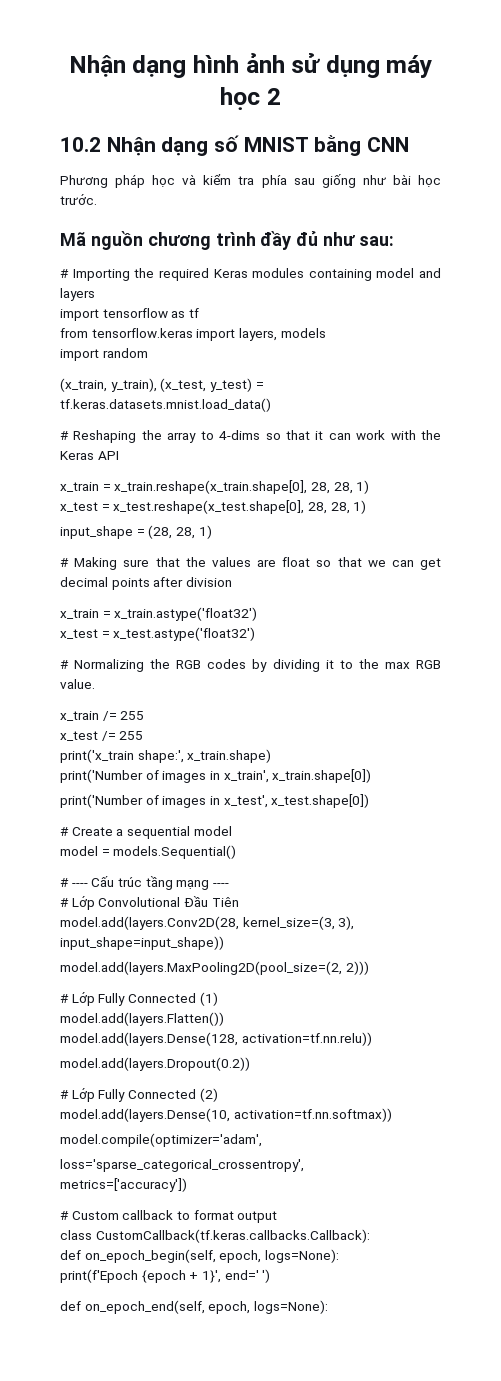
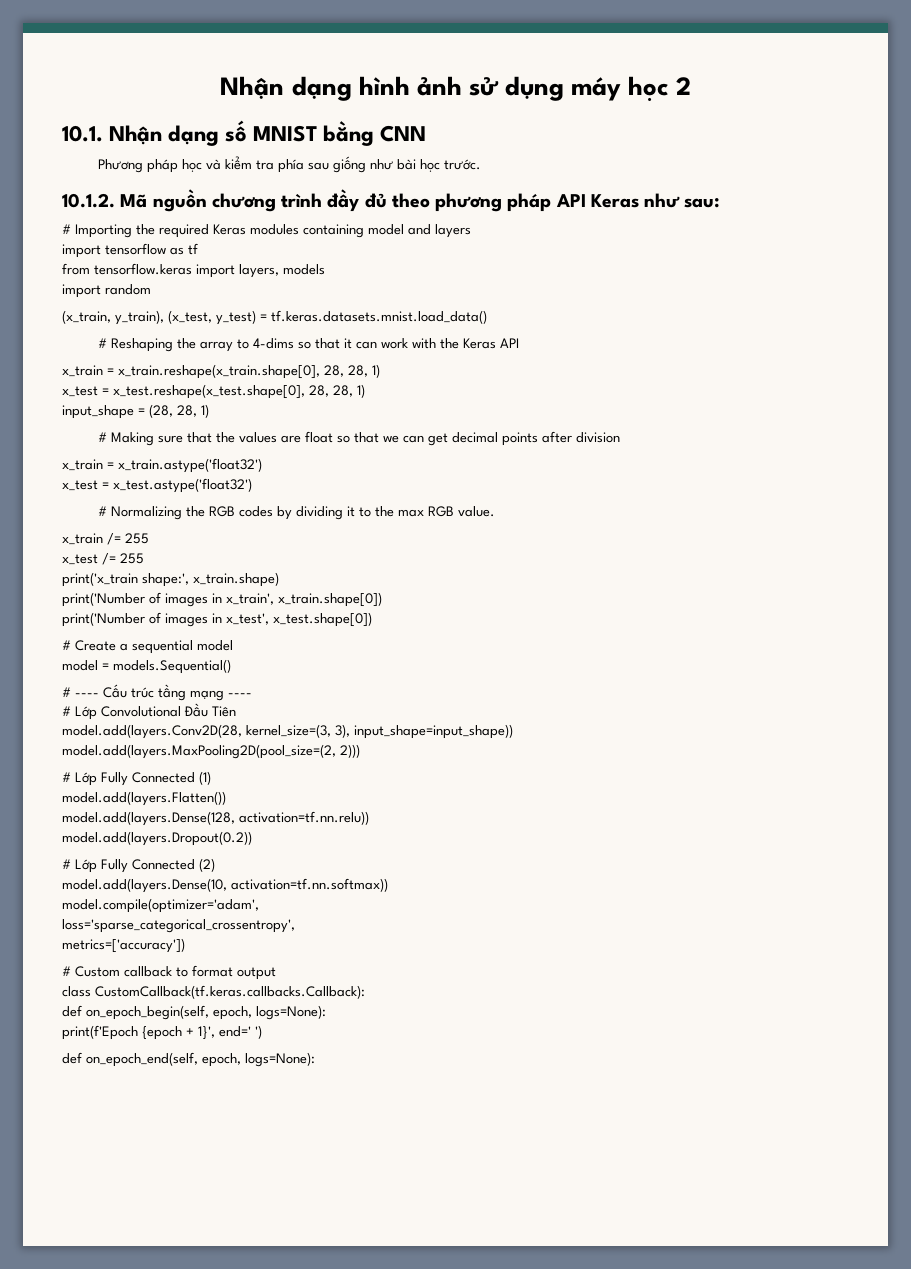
- 10.2 Nhận dạng số MNIST bằng CNN
+ 10.1. Nhận dạng số MNIST bằng CNN
- Mã nguồn chương trình đầy đủ như sau:
+ 10.1.2. Mã nguồn chương trình đầy đủ theo phương pháp API Keras như sau:

